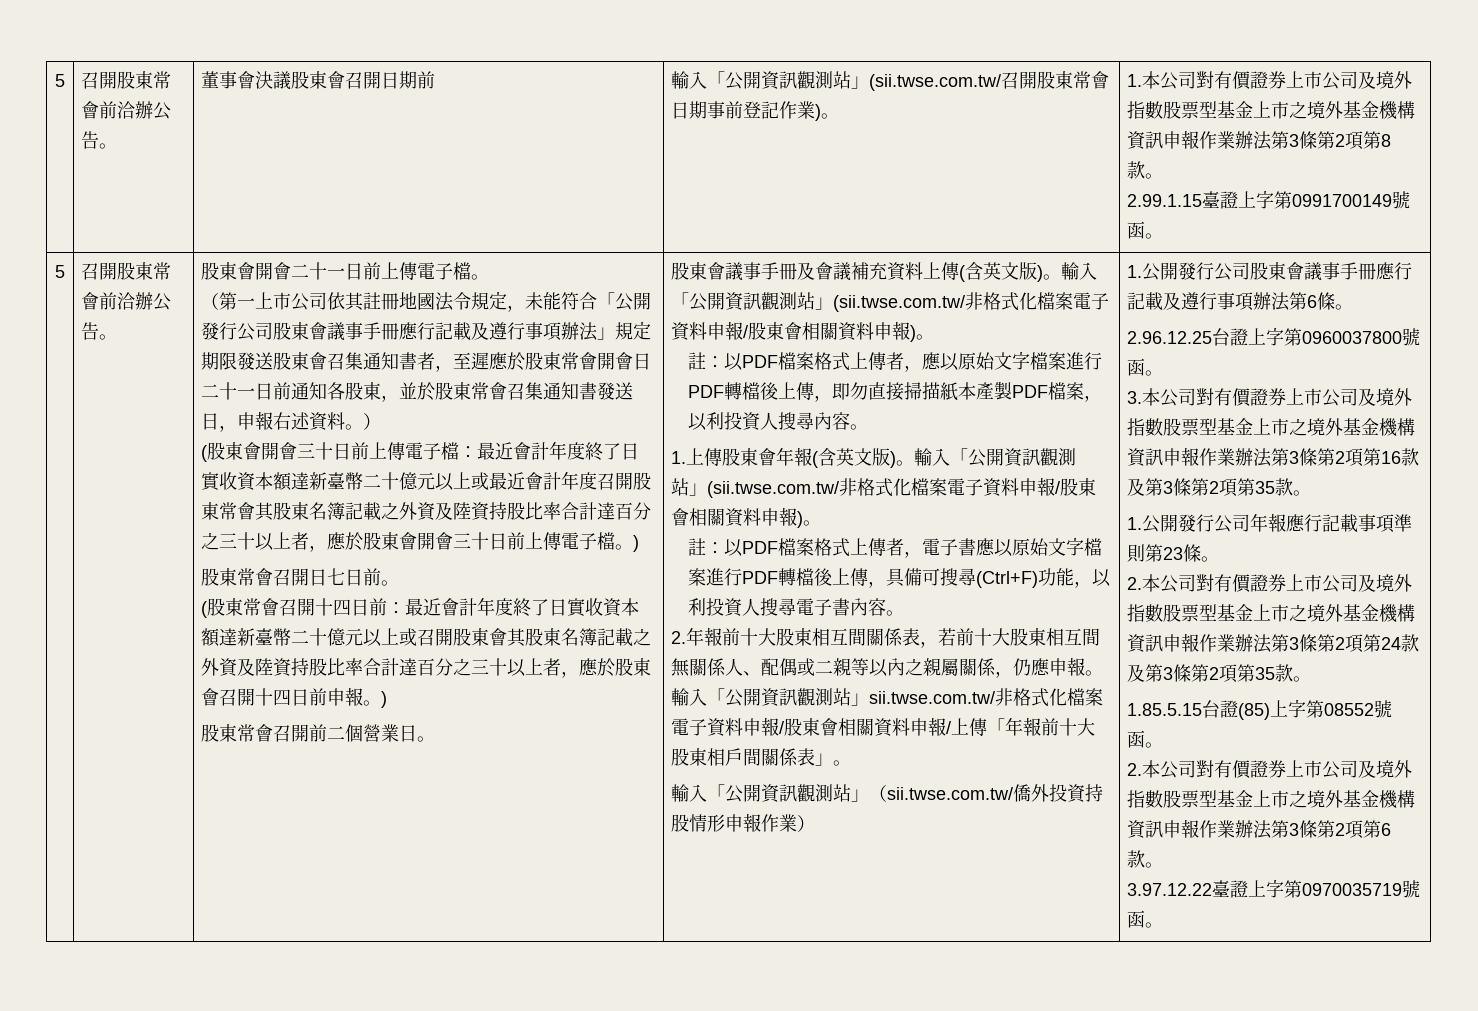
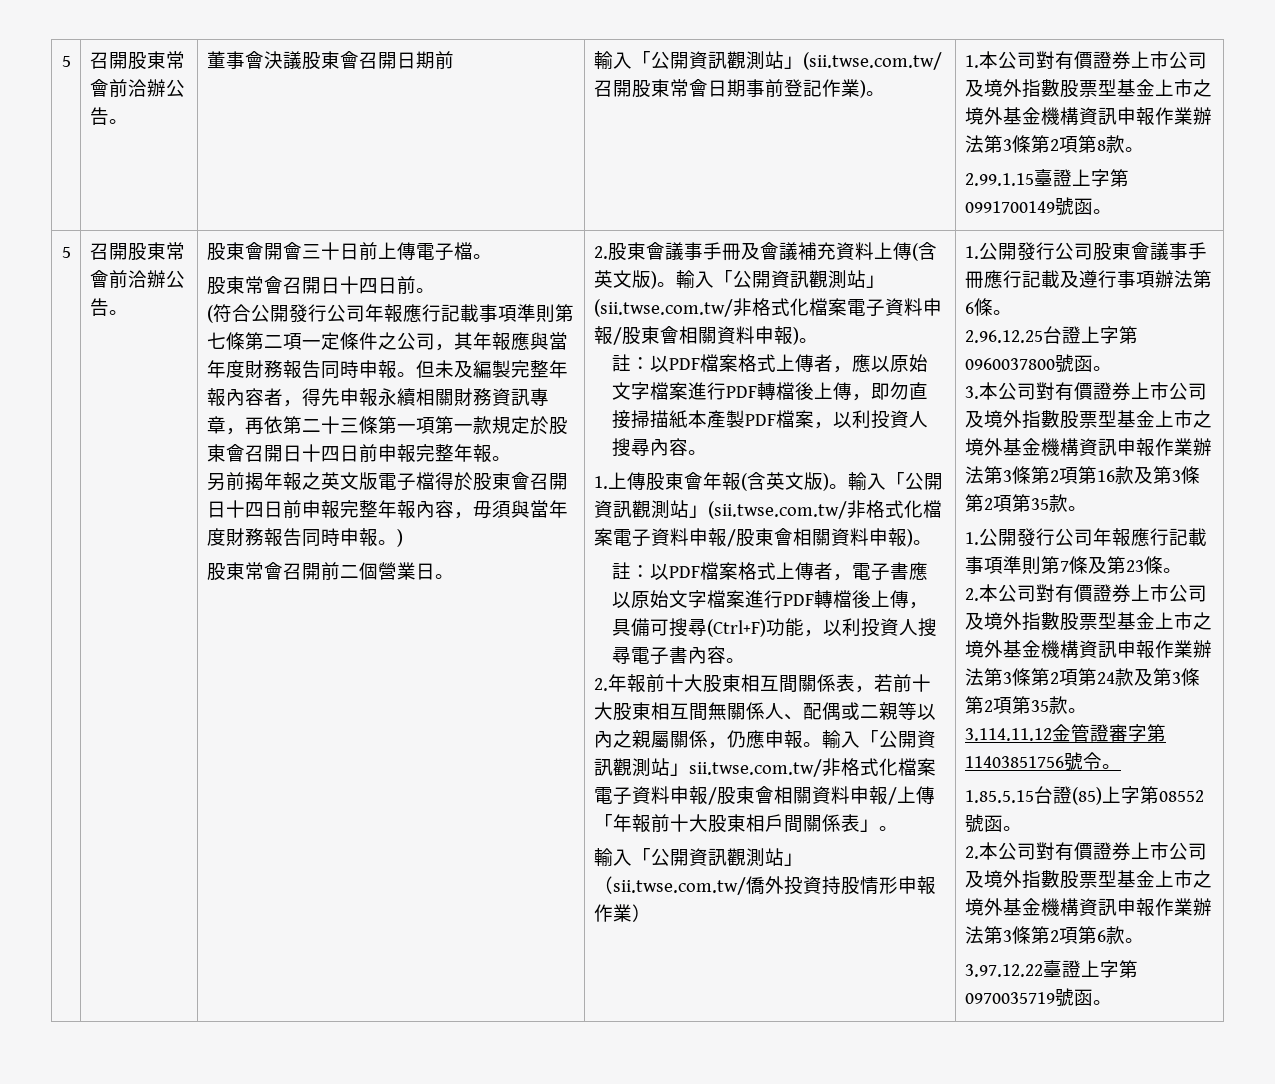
- 股東會開會二十一日前上傳電子檔。
- （第一上市公司依其註冊地國法令規定，未能符合「公開發行公司股東會議事手冊應行記載及遵行事項辦法」規定期限發送股東會召集通知書者，至遲應於股東常會開會日二十一日前通知各股東，並於股東常會召集通知書發送日，申報右述資料。）
- (股東會開會三十日前上傳電子檔：最近會計年度終了日實收資本額達新臺幣二十億元以上或最近會計年度召開股東常會其股東名簿記載之外資及陸資持股比率合計達百分之三十以上者，應於股東會開會三十日前上傳電子檔。)
+ 股東會開會三十日前上傳電子檔。
- 股東常會召開日七日前。
+ 股東常會召開日十四日前。
- (股東常會召開十四日前：最近會計年度終了日實收資本額達新臺幣二十億元以上或召開股東會其股東名簿記載之外資及陸資持股比率合計達百分之三十以上者，應於股東會召開十四日前申報。)
+ (符合公開發行公司年報應行記載事項準則第七條第二項一定條件之公司，其年報應與當年度財務報告同時申報。但未及編製完整年報內容者，得先申報永續相關財務資訊專章，再依第二十三條第一項第一款規定於股東會召開日十四日前申報完整年報。
+ 另前揭年報之英文版電子檔得於股東會召開日十四日前申報完整年報內容，毋須與當年度財務報告同時申報。)
- 股東會議事手冊及會議補充資料上傳(含英文版)。
+ 2.股東會議事手冊及會議補充資料上傳(含英文版)。
- 1.公開發行公司年報應行記載事項準則第23條。
+ 1.公開發行公司年報應行記載事項準則第7條及第23條。
+ 3.114.11.12金管證審字第11403851756號令。

